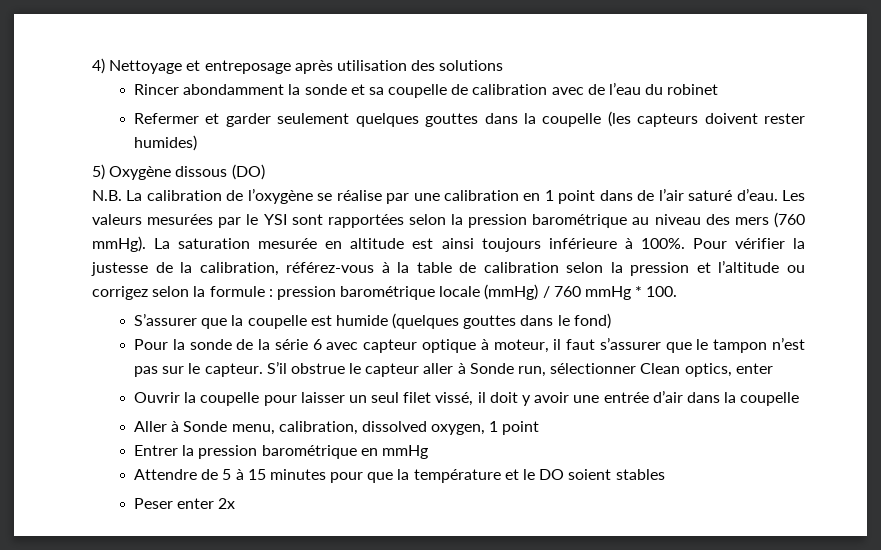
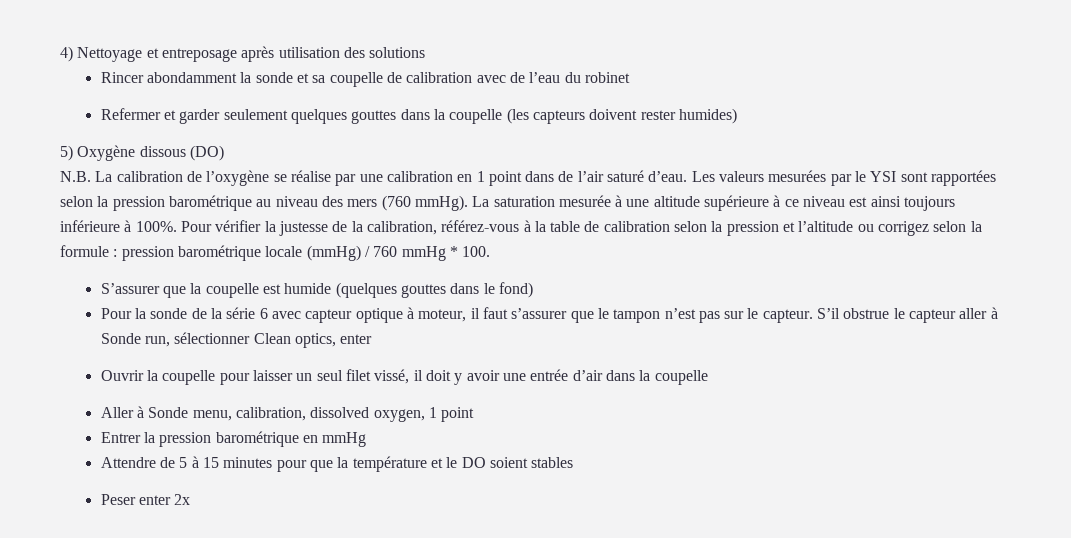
- La saturation mesurée en altitude est ainsi toujours inférieure à 100%.
+ La saturation mesurée à une altitude supérieure à ce niveau est ainsi toujours inférieure à 100%.

